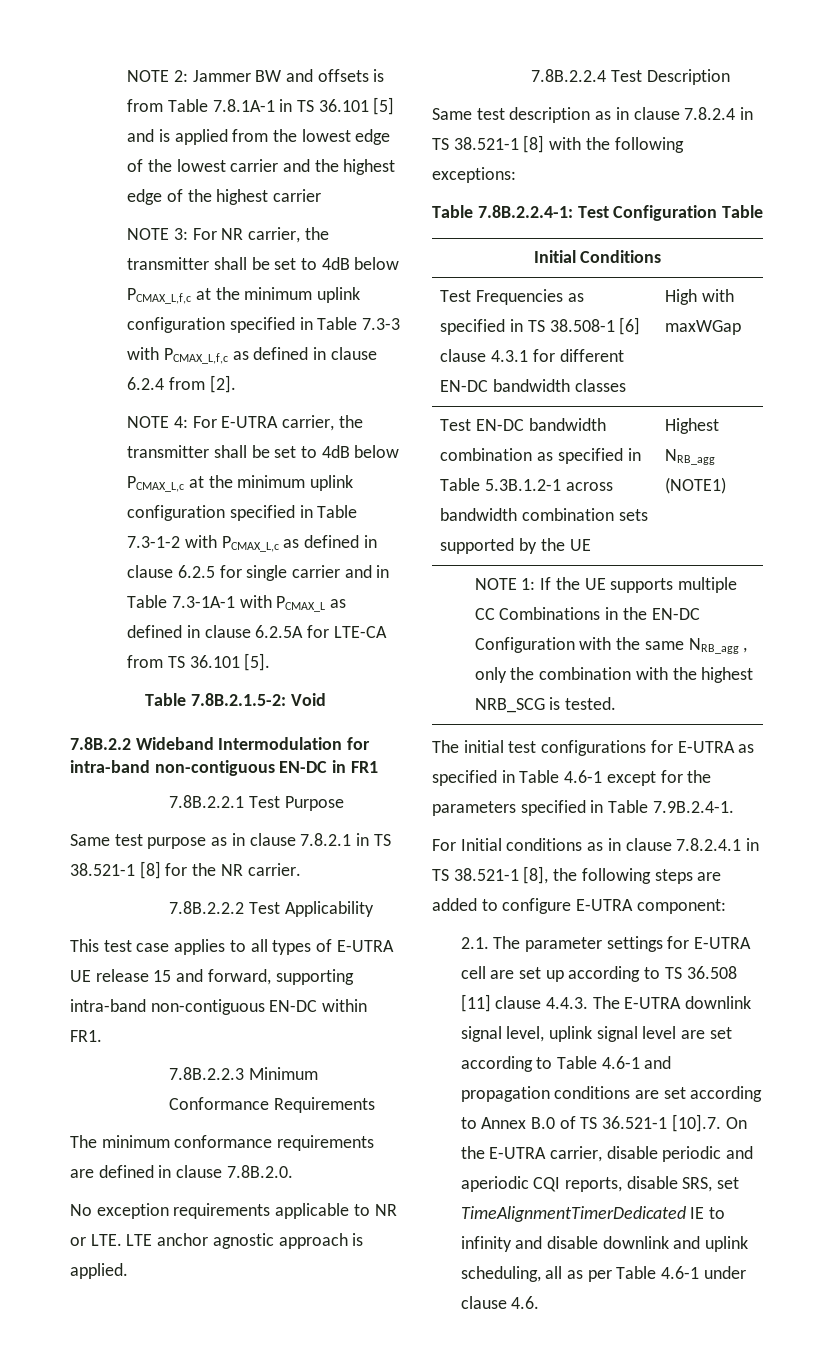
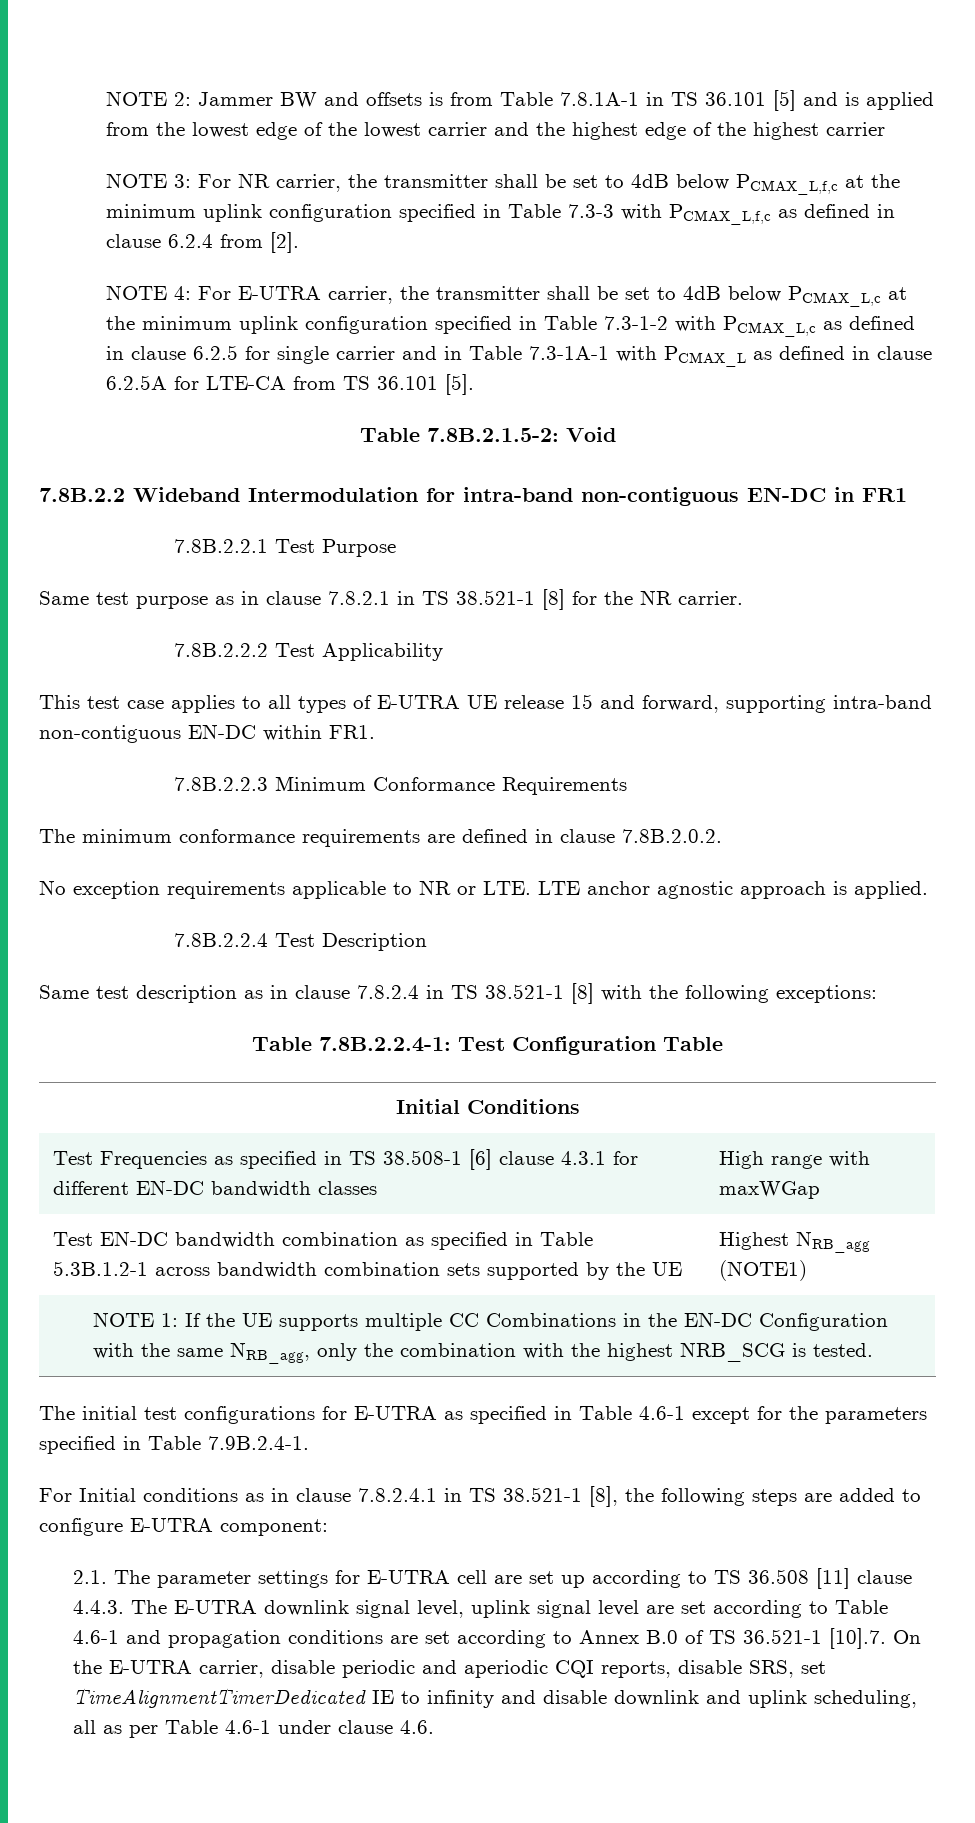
- The minimum conformance requirements are defined in clause 7.8B.2.0.
+ The minimum conformance requirements are defined in clause 7.8B.2.0.2.
- Test Frequencies as specified in TS 38.508-1 [6] clause 4.3.1 for different EN-DC bandwidth classes | High with maxWGap
+ Test Frequencies as specified in TS 38.508-1 [6] clause 4.3.1 for different EN-DC bandwidth classes | High range with maxWGap
- NOTE 1: If the UE supports multiple CC Combinations in the EN-DC Configuration with the same NRB_agg , only the combination with the highest NRB_SCG is tested.
+ NOTE 1: If the UE supports multiple CC Combinations in the EN-DC Configuration with the same NRB_agg, only the combination with the highest NRB_SCG is tested.

